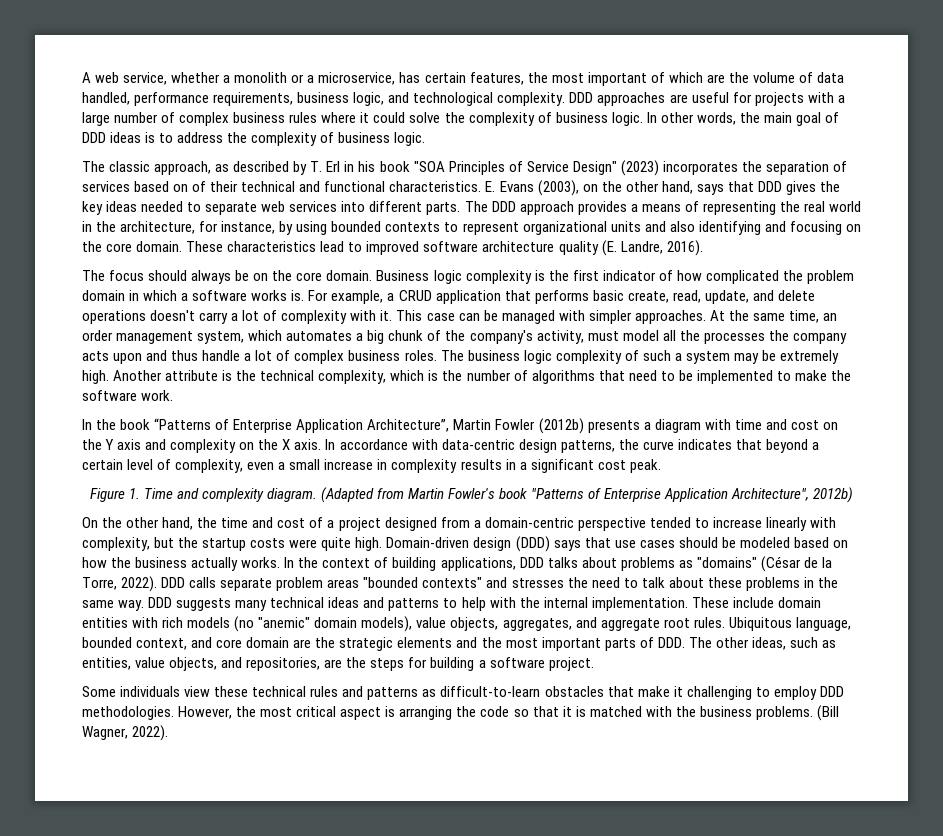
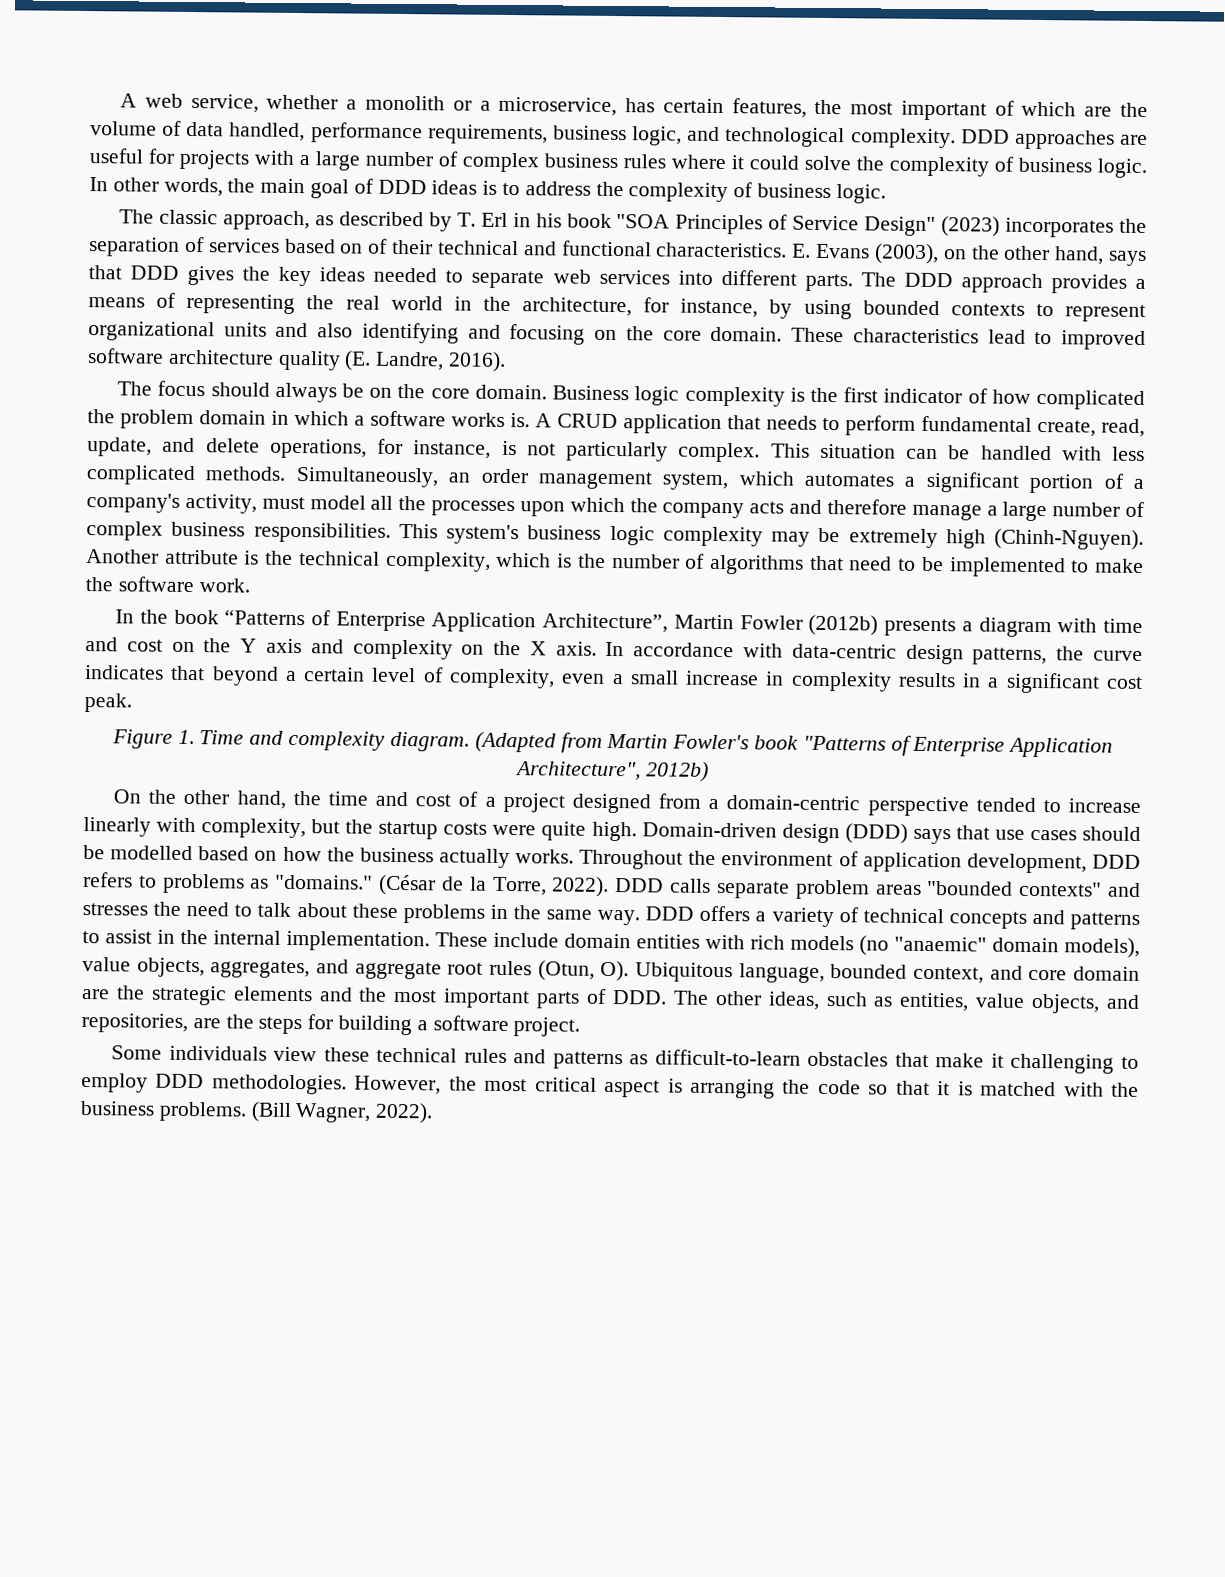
- For example, a CRUD application that performs basic create, read, update, and delete operations doesn't carry a lot of complexity with it. This case can be managed with simpler approaches. At the same time, an order management system, which automates a big chunk of the company's activity, must model all the processes the company acts upon and thus handle a lot of complex business roles. The business logic complexity of such a system may be extremely high.
+ A CRUD application that needs to perform fundamental create, read, update, and delete operations, for instance, is not particularly complex. This situation can be handled with less complicated methods. Simultaneously, an order management system, which automates a significant portion of a company's activity, must model all the processes upon which the company acts and therefore manage a large number of complex business responsibilities. This system's business logic complexity may be extremely high (Chinh-Nguyen).
- Domain-driven design (DDD) says that use cases should be modeled based on how the business actually works.
+ Domain-driven design (DDD) says that use cases should be modelled based on how the business actually works.
- In the context of building applications, DDD talks about problems as "domains" (César de la Torre, 2022).
+ Throughout the environment of application development, DDD refers to problems as "domains." (César de la Torre, 2022).
- DDD suggests many technical ideas and patterns to help with the internal implementation.
+ DDD offers a variety of technical concepts and patterns to assist in the internal implementation.
- These include domain entities with rich models (no "anemic" domain models), value objects, aggregates, and aggregate root rules. Ubiquitous language, bounded context, and core domain are the strategic elements and the most important parts of DDD. The other ideas, such as entities, value objects, and repositories, are the steps for building a software project.
+ These include domain entities with rich models (no "anaemic" domain models), value objects, aggregates, and aggregate root rules (Otun, O). Ubiquitous language, bounded context, and core domain are the strategic elements and the most important parts of DDD. The other ideas, such as entities, value objects, and repositories, are the steps for building a software project.

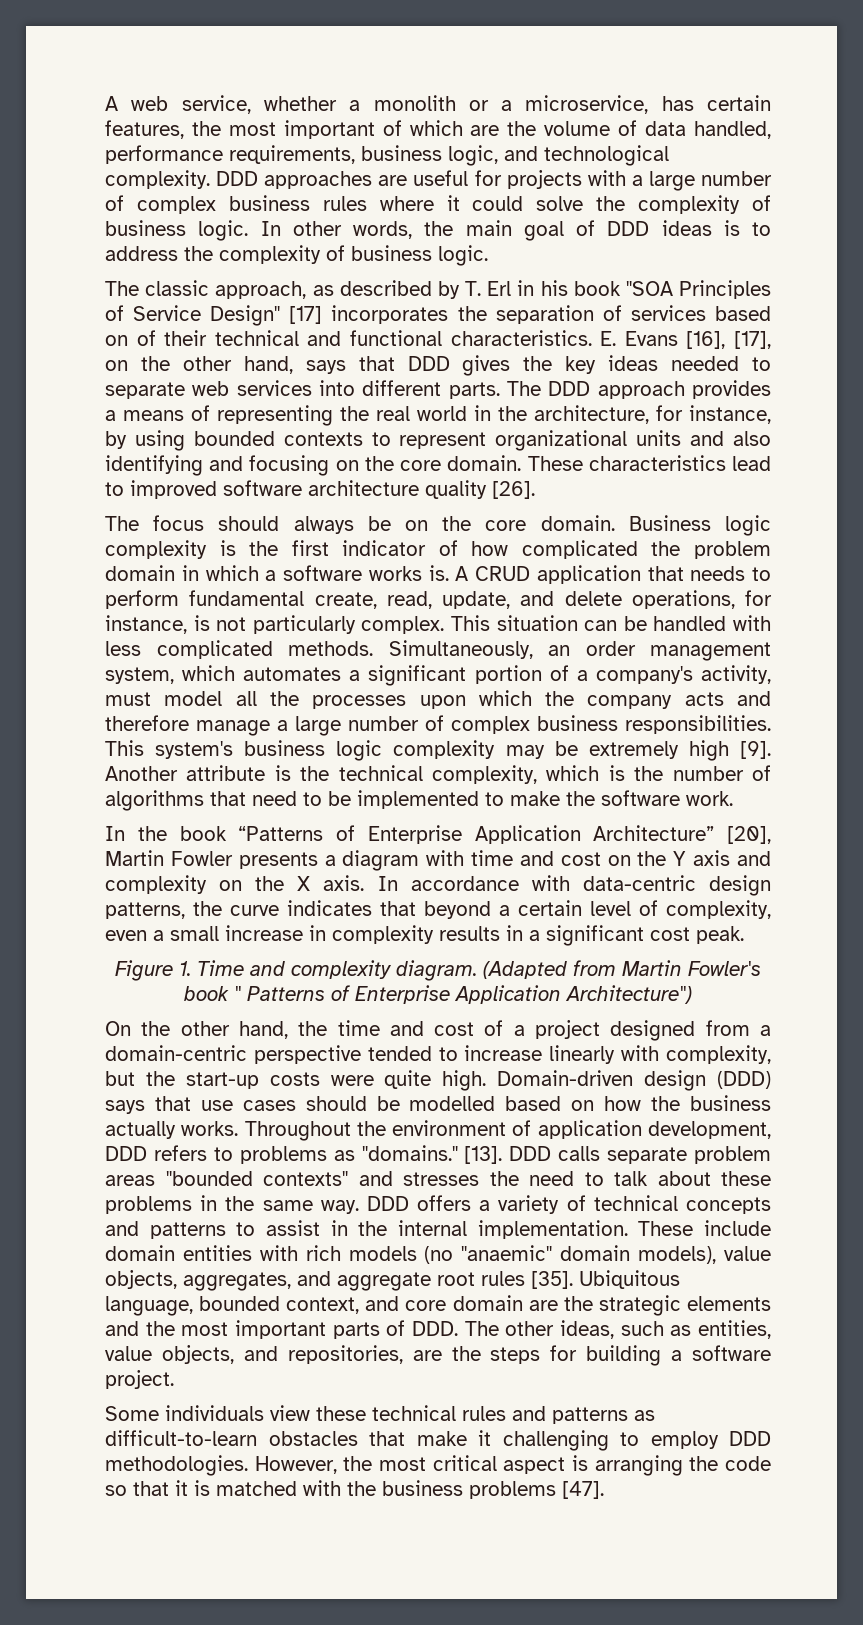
- The classic approach, as described by T. Erl in his book "SOA Principles of Service Design" (2023) incorporates the separation of services based on of their technical and functional characteristics.
+ The classic approach, as described by T. Erl in his book "SOA Principles of Service Design" [17] incorporates the separation of services based on of their technical and functional characteristics.
- E. Evans (2003), on the other hand, says that DDD gives the key ideas needed to separate web services into different parts.
+ E. Evans [16], [17], on the other hand, says that DDD gives the key ideas needed to separate web services into different parts.
- These characteristics lead to improved software architecture quality (E. Landre, 2016).
+ These characteristics lead to improved software architecture quality [26].
- This system's business logic complexity may be extremely high (Chinh-Nguyen).
+ This system's business logic complexity may be extremely high [9].
- In the book “Patterns of Enterprise Application Architecture”, Martin Fowler (2012b) presents a diagram with time and cost on the Y axis and complexity on the X axis.
+ In the book “Patterns of Enterprise Application Architecture” [20], Martin Fowler presents a diagram with time and cost on the Y axis and complexity on the X axis.
- (Adapted from Martin Fowler's book "Patterns of Enterprise Application Architecture", 2012b)
+ (Adapted from Martin Fowler's book " Patterns of Enterprise Application Architecture")
- On the other hand, the time and cost of a project designed from a domain-centric perspective tended to increase linearly with complexity, but the startup costs were quite high.
+ On the other hand, the time and cost of a project designed from a domain-centric perspective tended to increase linearly with complexity, but the start-up costs were quite high.
- (César de la Torre, 2022).
+ [13].
- These include domain entities with rich models (no "anaemic" domain models), value objects, aggregates, and aggregate root rules (Otun, O). Ubiquitous language, bounded context, and core domain are the strategic elements and the most important parts of DDD. The other ideas, such as entities, value objects, and repositories, are the steps for building a software project.
+ These include domain entities with rich models (no "anaemic" domain models), value objects, aggregates, and aggregate root rules [35]. Ubiquitous language, bounded context, and core domain are the strategic elements and the most important parts of DDD. The other ideas, such as entities, value objects, and repositories, are the steps for building a software project.
- However, the most critical aspect is arranging the code so that it is matched with the business problems. (Bill Wagner, 2022).
+ However, the most critical aspect is arranging the code so that it is matched with the business problems [47].

